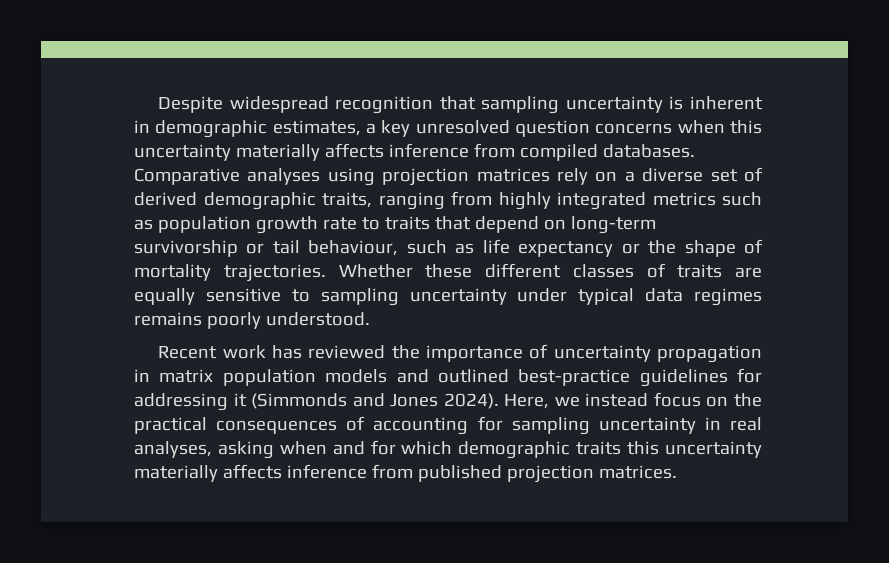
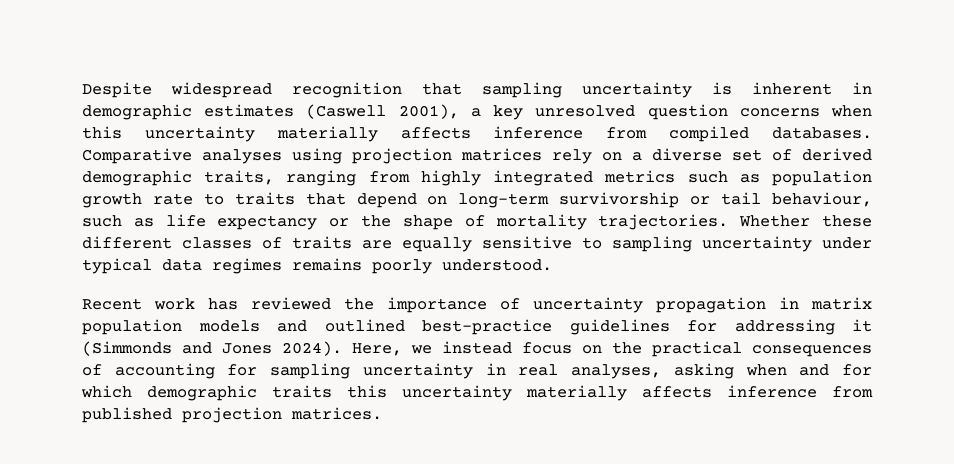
- Despite widespread recognition that sampling uncertainty is inherent in demographic estimates, a key unresolved question concerns when this uncertainty materially affects inference from compiled databases.
+ Despite widespread recognition that sampling uncertainty is inherent in demographic estimates (Caswell 2001), a key unresolved question concerns when this uncertainty materially affects inference from compiled databases.

